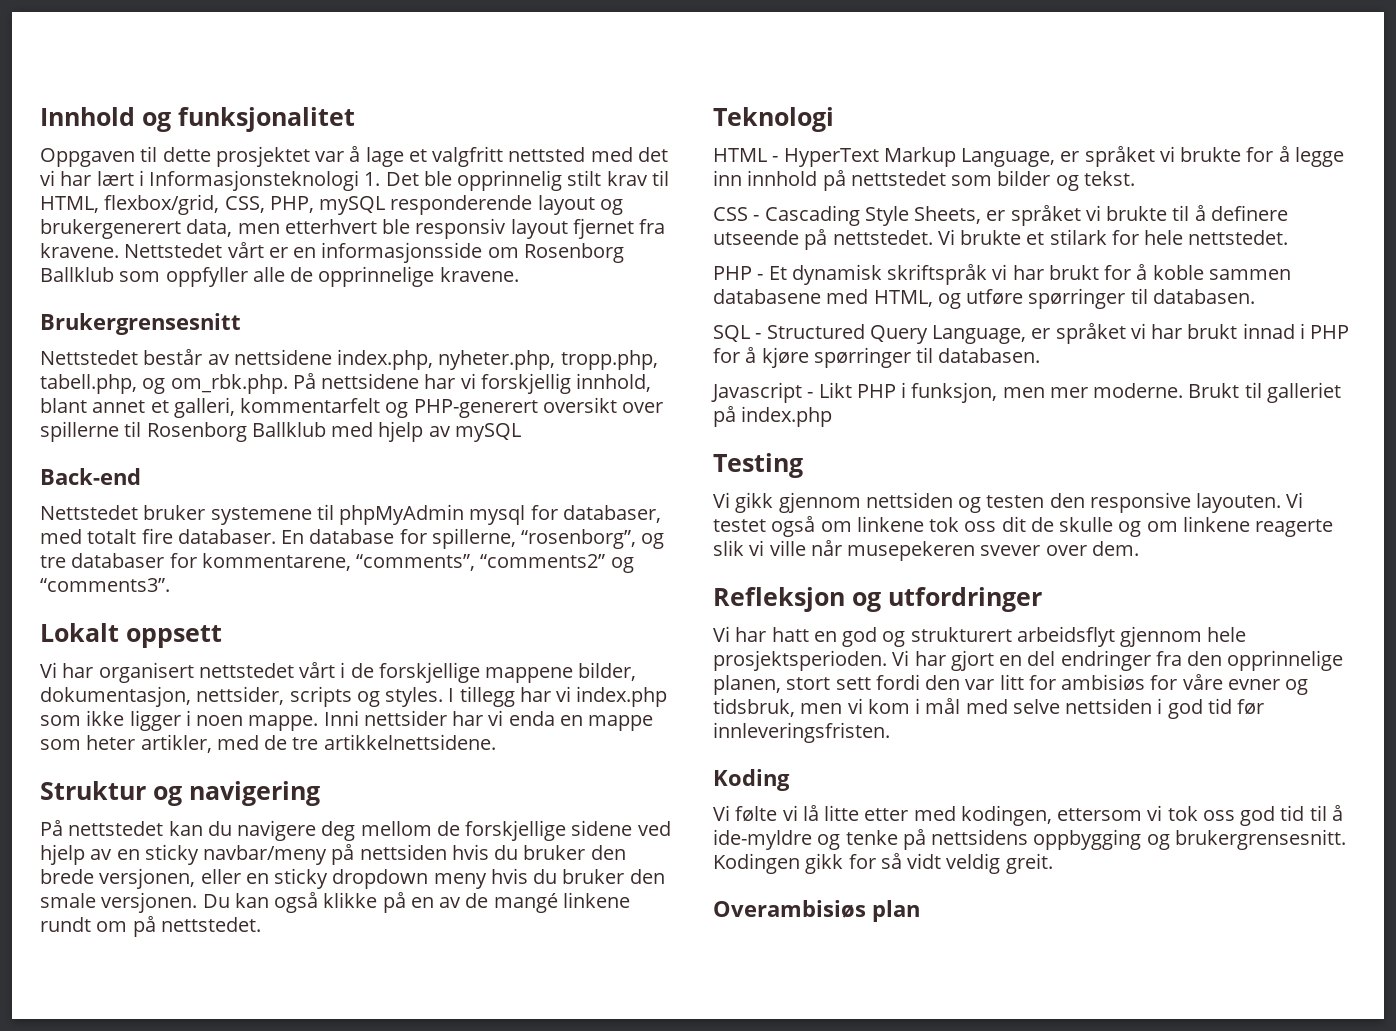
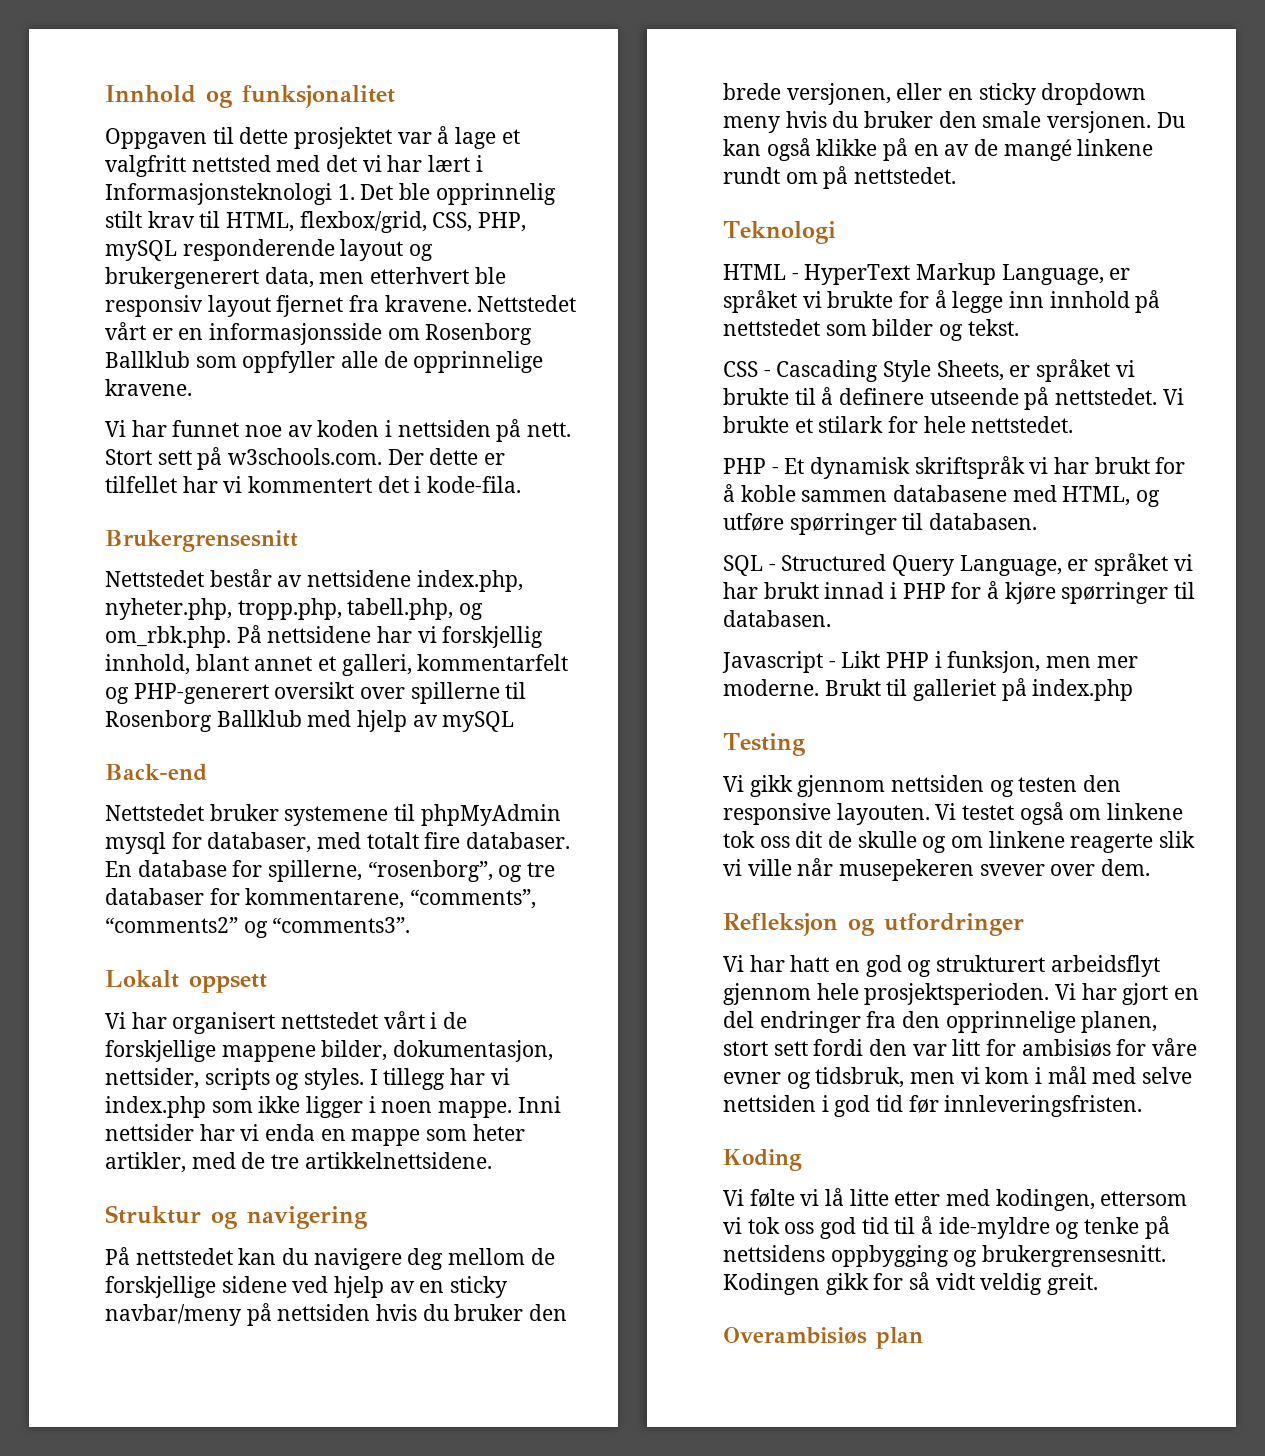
+ Vi har funnet noe av koden i nettsiden på nett. Stort sett på w3schools.com. Der dette er tilfellet har vi kommentert det i kode-fila.

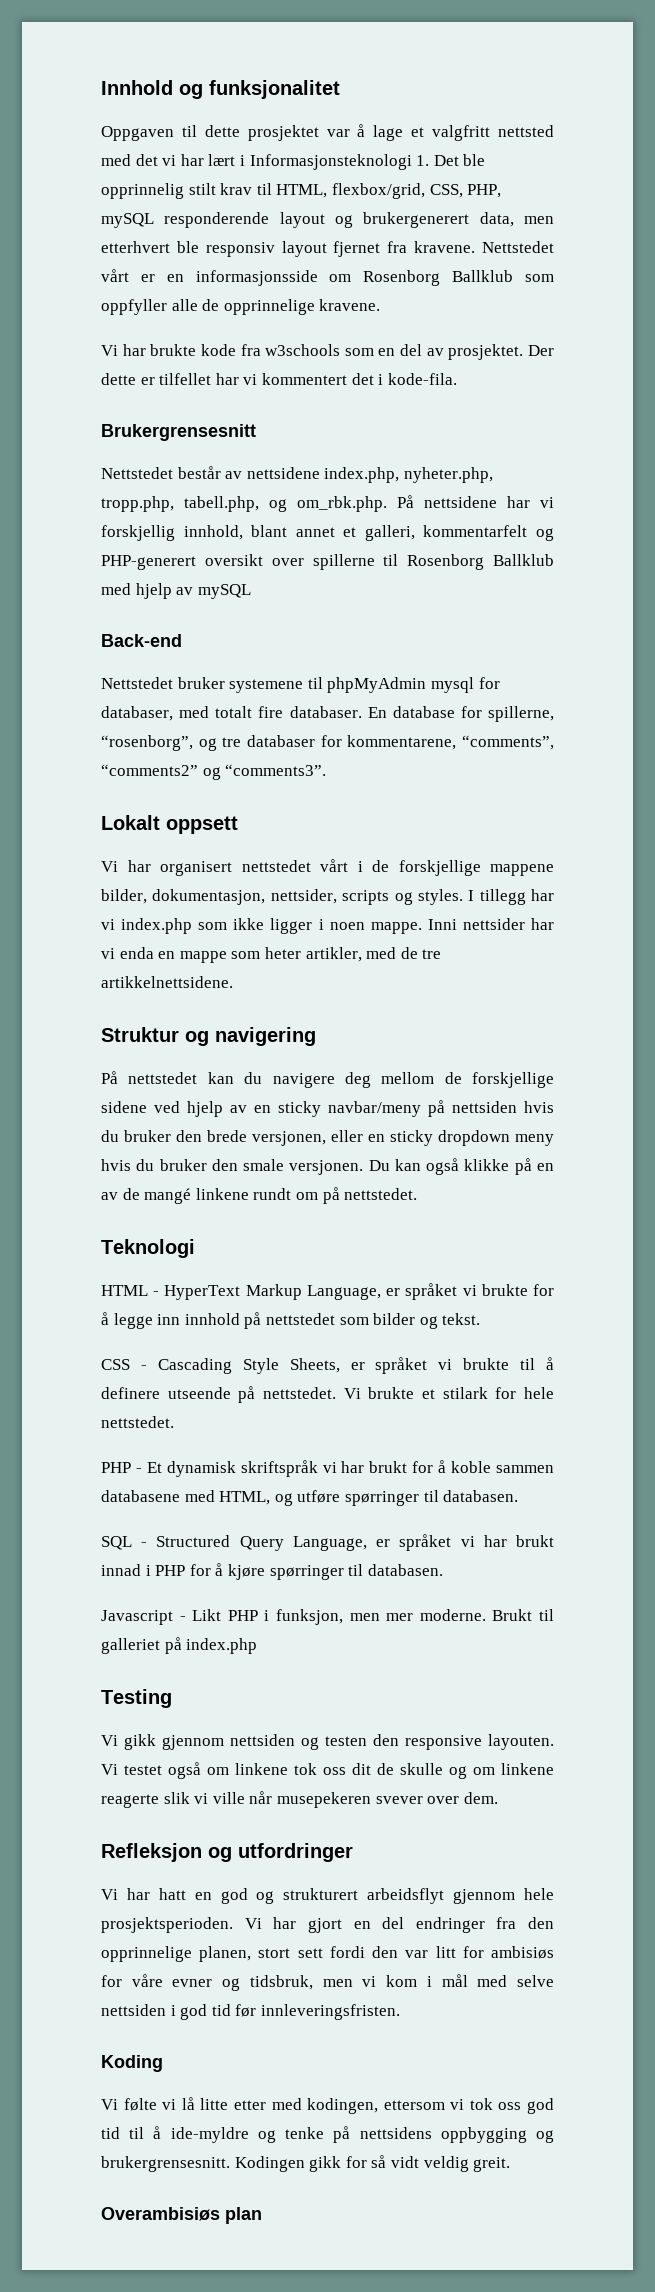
- Vi har funnet noe av koden i nettsiden på nett. Stort sett på w3schools.com. Der dette er tilfellet har vi kommentert det i kode-fila.
+ Vi har brukte kode fra w3schools som en del av prosjektet. Der dette er tilfellet har vi kommentert det i kode-fila.

